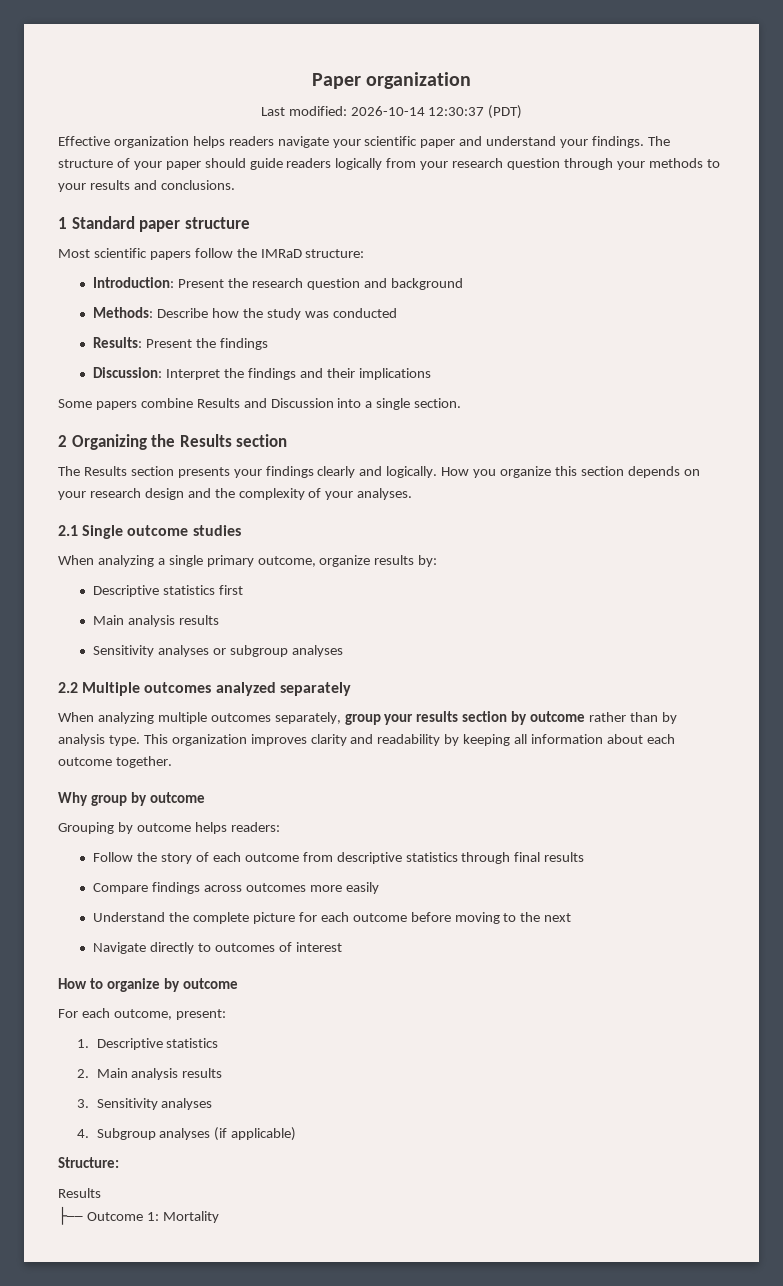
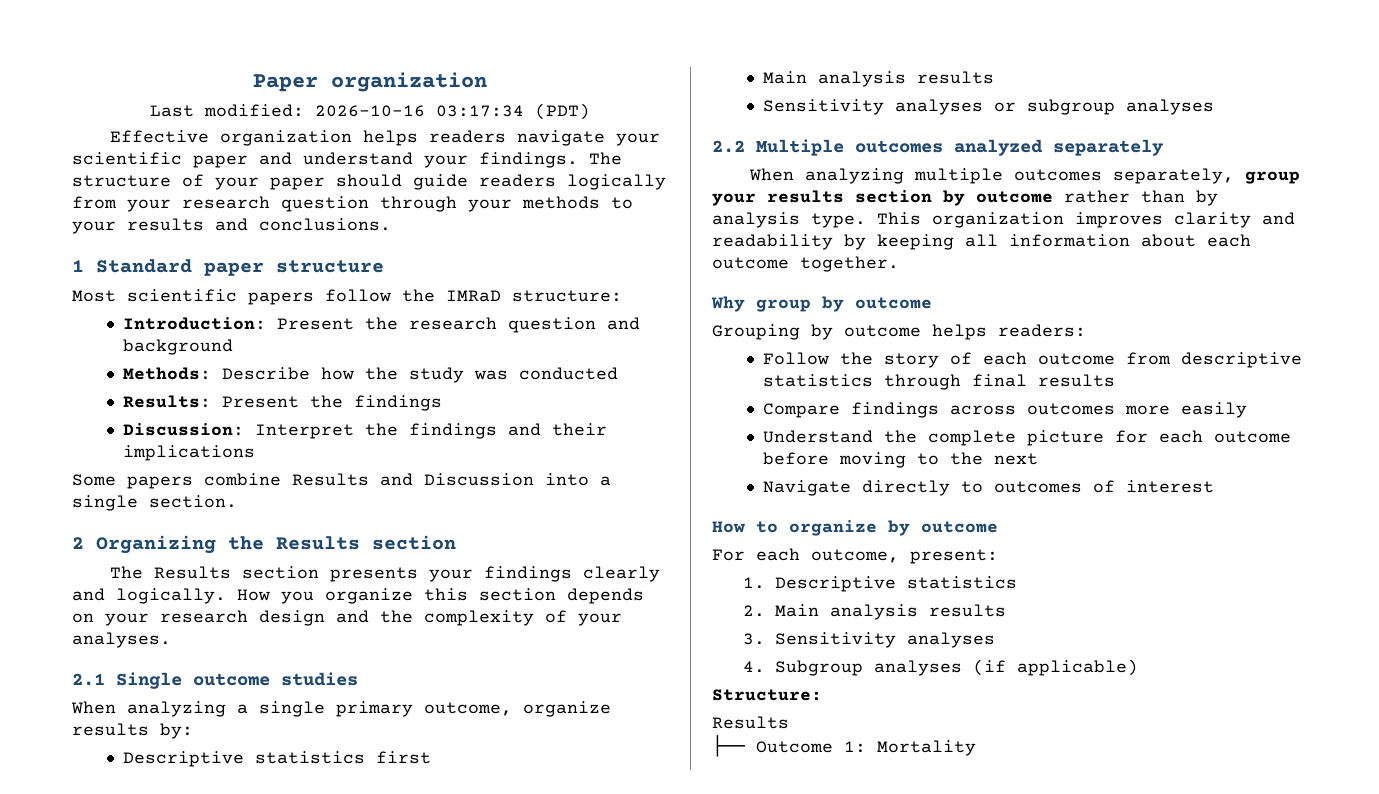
- Last modified: 2026-10-14 12:30:37 (PDT)
+ Last modified: 2026-10-16 03:17:34 (PDT)

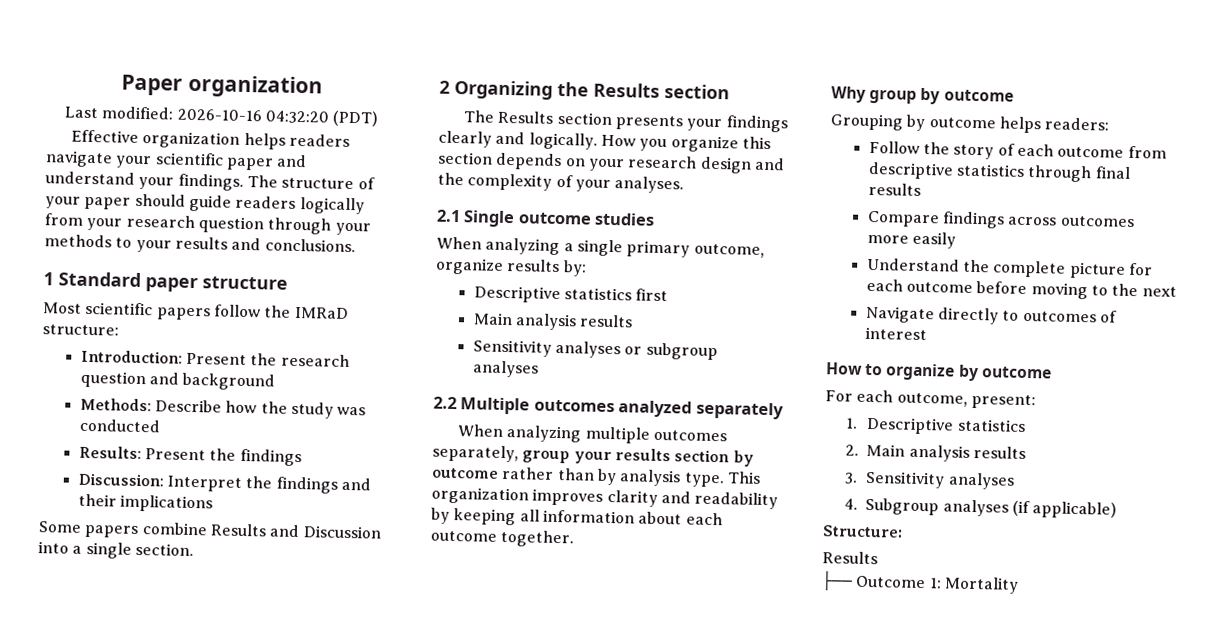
- Last modified: 2026-10-16 03:17:34 (PDT)
+ Last modified: 2026-10-16 04:32:20 (PDT)

